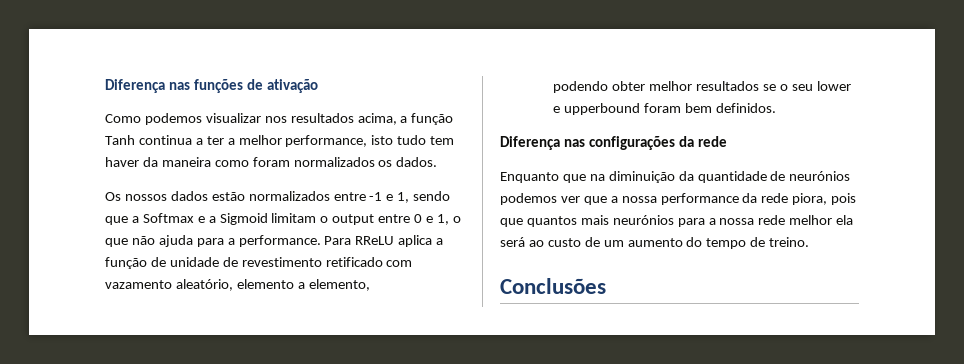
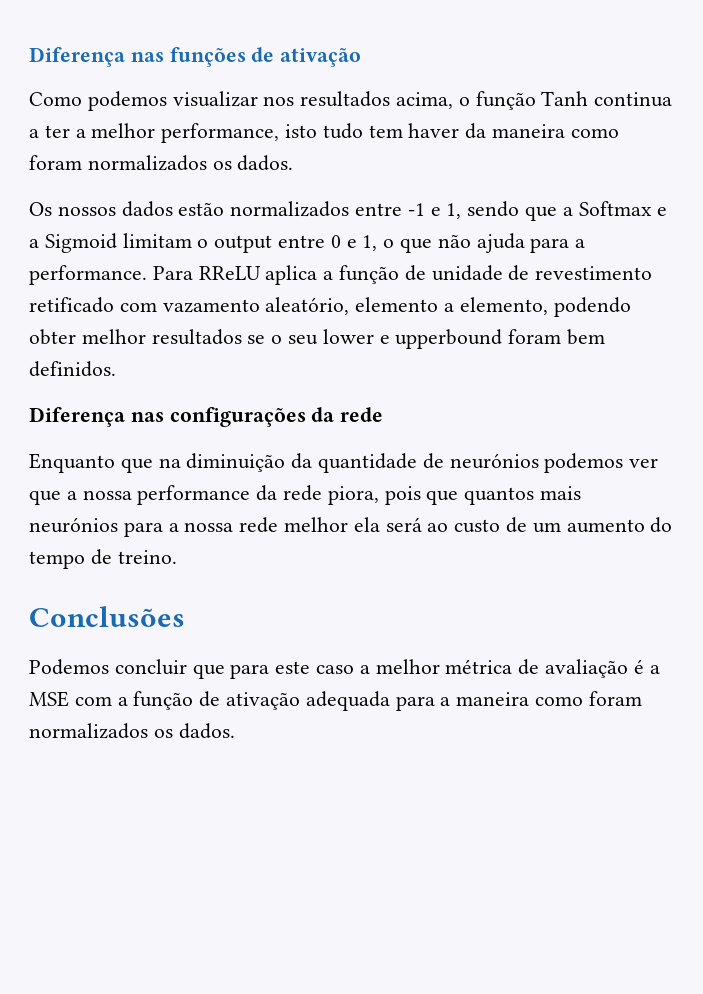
- Como podemos visualizar nos resultados acima, a função Tanh continua a ter a melhor performance, isto tudo tem haver da maneira como foram normalizados os dados.
+ Como podemos visualizar nos resultados acima, o função Tanh continua a ter a melhor performance, isto tudo tem haver da maneira como foram normalizados os dados.
- Para RReLU aplica a função de unidade de revestimento retificado com vazamento aleatório, elemento a elemento,
- podendo obter melhor resultados se o seu lower e upperbound foram bem definidos.
+ Para RReLU aplica a função de unidade de revestimento retificado com vazamento aleatório, elemento a elemento, podendo obter melhor resultados se o seu lower e upperbound foram bem definidos.
+ Podemos concluir que para este caso a melhor métrica de avaliação é a MSE com a função de ativação adequada para a maneira como foram normalizados os dados.

